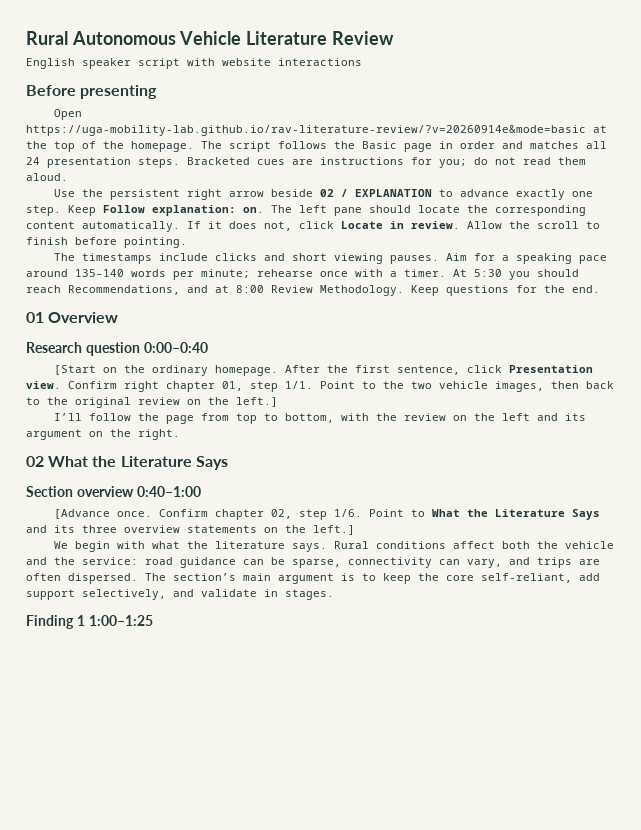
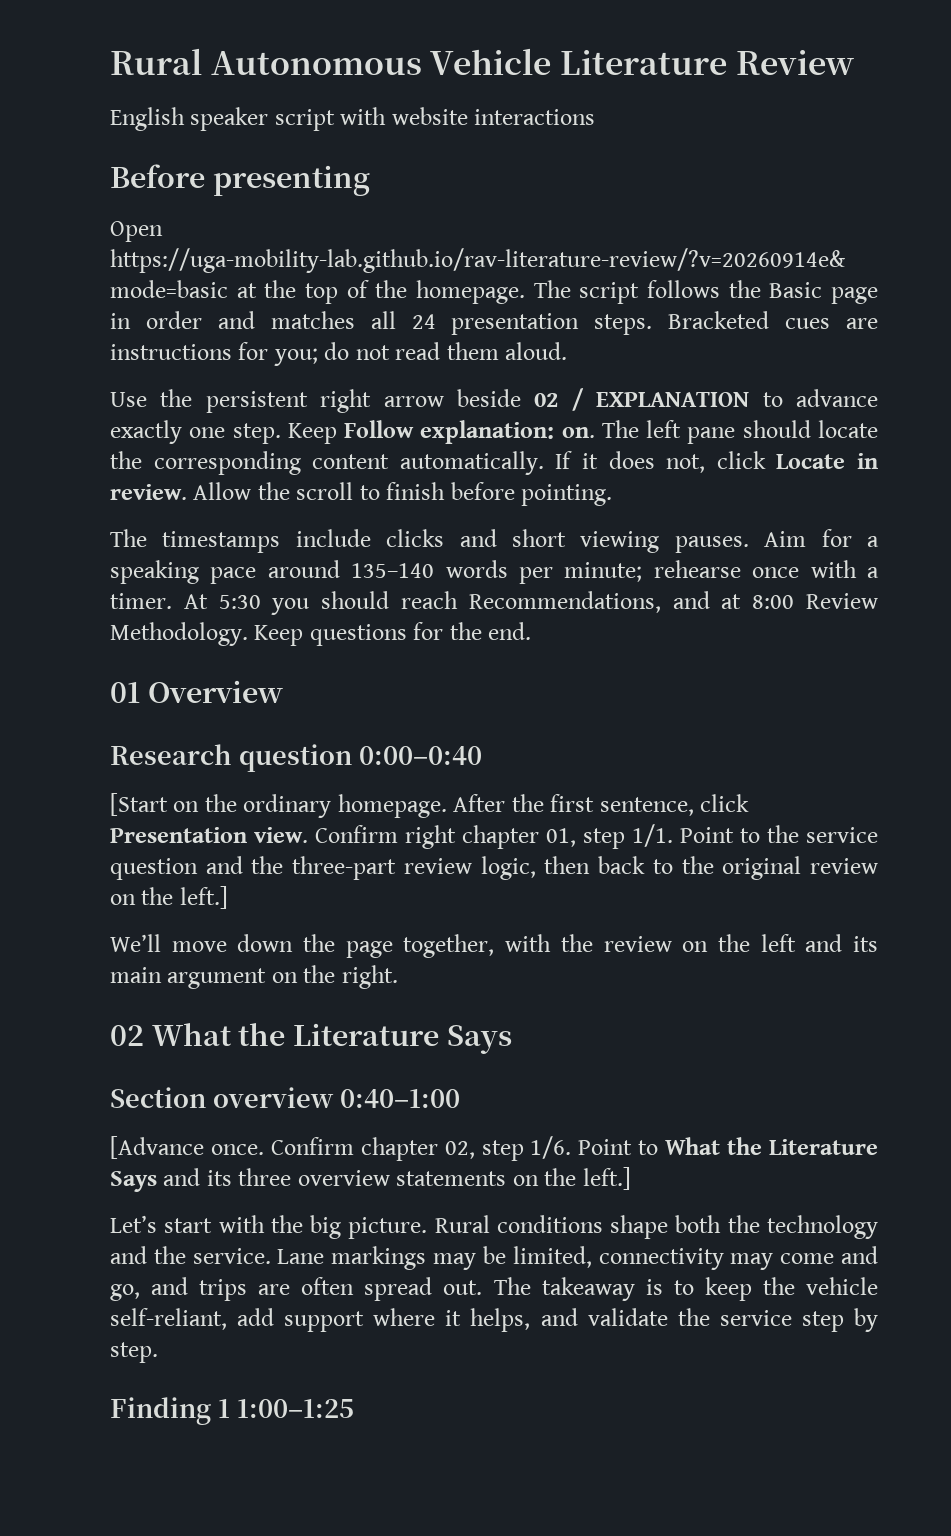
- Point to the two vehicle images, then back to the original review on the left.]
+ Point to the service question and the three-part review logic, then back to the original review on the left.]
- I’ll follow the page from top to bottom, with the review on the left and its argument on the right.
+ We’ll move down the page together, with the review on the left and its main argument on the right.
- We begin with what the literature says.
+ Let’s start with the big picture.
- Rural conditions affect both the vehicle and the service: road guidance can be sparse, connectivity can vary, and trips are often dispersed. The section’s main argument is to keep the core self-reliant, add support selectively, and validate in stages.
+ Rural conditions shape both the technology and the service. Lane markings may be limited, connectivity may come and go, and trips are often spread out. The takeaway is to keep the vehicle self-reliant, add support where it helps, and validate the service step by step.

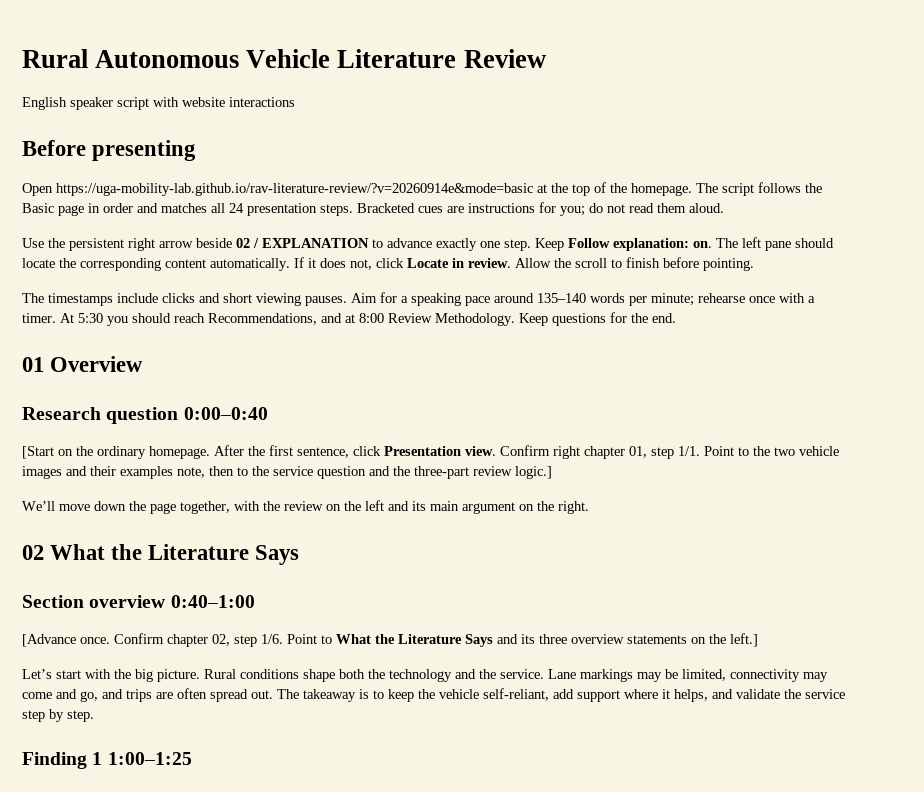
- Point to the service question and the three-part review logic, then back to the original review on the left.]
+ Point to the two vehicle images and their examples note, then to the service question and the three-part review logic.]

